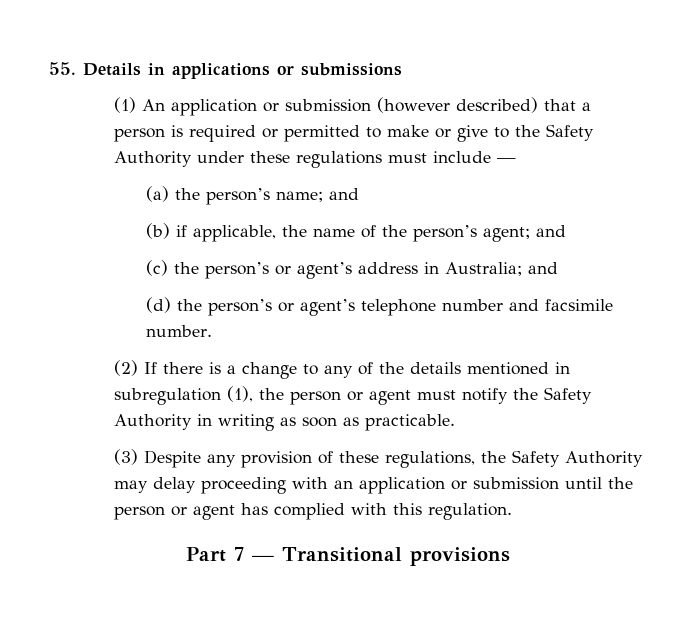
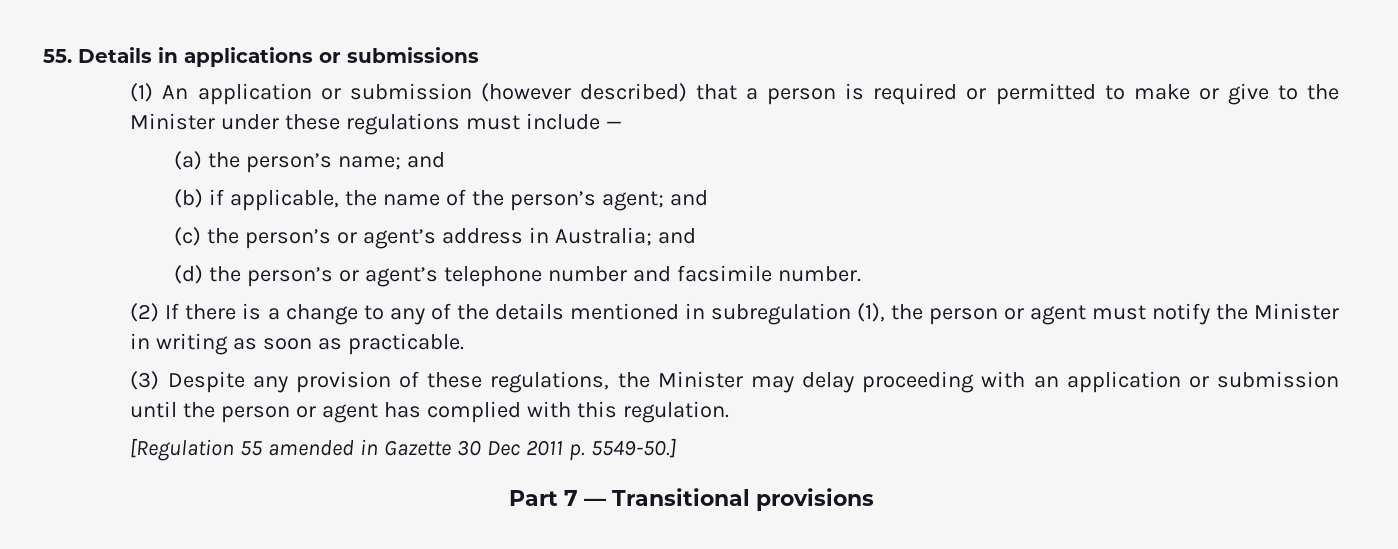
- (1) An application or submission (however described) that a person is required or permitted to make or give to the Safety Authority under these regulations must include —
+ (1) An application or submission (however described) that a person is required or permitted to make or give to the Minister under these regulations must include —
- (2) If there is a change to any of the details mentioned in subregulation (1), the person or agent must notify the Safety Authority in writing as soon as practicable.
+ (2) If there is a change to any of the details mentioned in subregulation (1), the person or agent must notify the Minister in writing as soon as practicable.
- (3) Despite any provision of these regulations, the Safety Authority may delay proceeding with an application or submission until the person or agent has complied with this regulation.
+ (3) Despite any provision of these regulations, the Minister may delay proceeding with an application or submission until the person or agent has complied with this regulation.
+ [Regulation 55 amended in Gazette 30 Dec 2011 p. 5549-50.]

